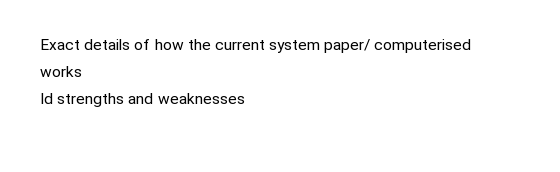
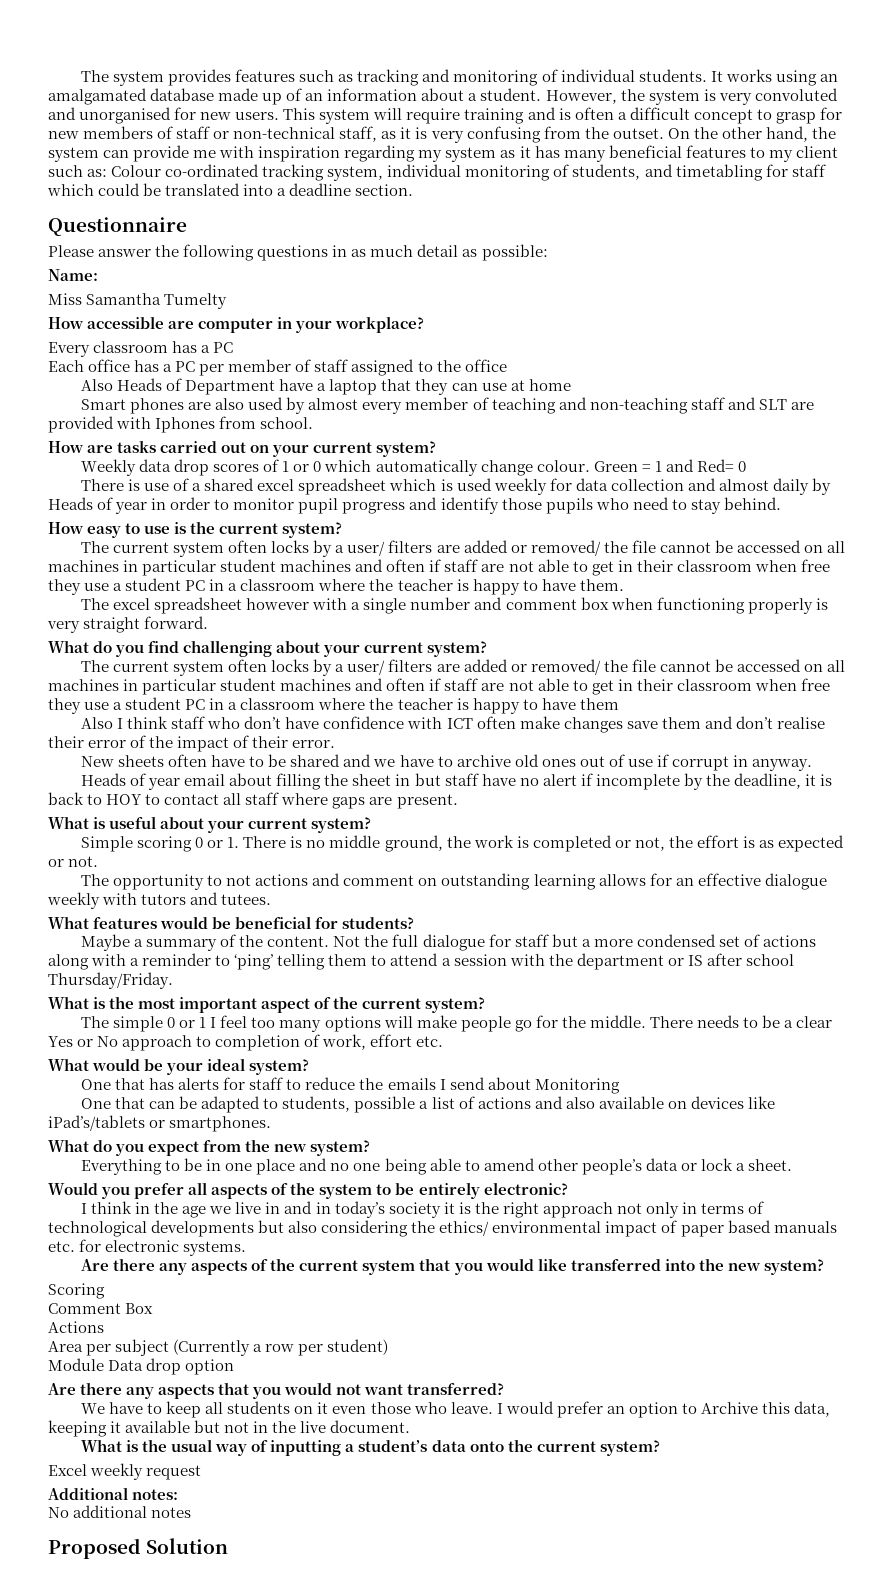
- Exact details of how the current system paper/ computerised works
- Id strengths and weaknesses
+ The system provides features such as tracking and monitoring of individual students. It works using an amalgamated database made up of an information about a student. However, the system is very convoluted and unorganised for new users. This system will require training and is often a difficult concept to grasp for new members of staff or non-technical staff, as it is very confusing from the outset. On the other hand, the system can provide me with inspiration regarding my system as it has many beneficial features to my client such as: Colour co-ordinated tracking system, individual monitoring of students, and timetabling for staff which could be translated into a deadline section.
+ Questionnaire
+ Please answer the following questions in as much detail as possible:
+ Name:
+ Miss Samantha Tumelty
+ How accessible are computer in your workplace?
+ Every classroom has a PC
+ Each office has a PC per member of staff assigned to the office
+ Also Heads of Department have a laptop that they can use at home
+ Smart phones are also used by almost every member of teaching and non-teaching staff and SLT are provided with Iphones from school.
+ How are tasks carried out on your current system?
+ Weekly data drop scores of 1 or 0 which automatically change colour. Green = 1 and Red= 0
+ There is use of a shared excel spreadsheet which is used weekly for data collection and almost daily by Heads of year in order to monitor pupil progress and identify those pupils who need to stay behind.
+ How easy to use is the current system?
+ The current system often locks by a user/ filters are added or removed/ the file cannot be accessed on all machines in particular student machines and often if staff are not able to get in their classroom when free they use a student PC in a classroom where the teacher is happy to have them.
+ The excel spreadsheet however with a single number and comment box when functioning properly is very straight forward.
+ What do you find challenging about your current system?
+ The current system often locks by a user/ filters are added or removed/ the file cannot be accessed on all machines in particular student machines and often if staff are not able to get in their classroom when free they use a student PC in a classroom where the teacher is happy to have them
+ Also I think staff who don’t have confidence with ICT often make changes save them and don’t realise their error of the impact of their error.
+ New sheets often have to be shared and we have to archive old ones out of use if corrupt in anyway.
+ Heads of year email about filling the sheet in but staff have no alert if incomplete by the deadline, it is back to HOY to contact all staff where gaps are present.
+ What is useful about your current system?
+ Simple scoring 0 or 1. There is no middle ground, the work is completed or not, the effort is as expected or not.
+ The opportunity to not actions and comment on outstanding learning allows for an effective dialogue weekly with tutors and tutees.
+ What features would be beneficial for students?
+ Maybe a summary of the content. Not the full dialogue for staff but a more condensed set of actions along with a reminder to ‘ping’ telling them to attend a session with the department or IS after school Thursday/Friday.
+ What is the most important aspect of the current system?
+ The simple 0 or 1 I feel too many options will make people go for the middle. There needs to be a clear Yes or No approach to completion of work, effort etc.
+ What would be your ideal system?
+ One that has alerts for staff to reduce the emails I send about Monitoring
+ One that can be adapted to students, possible a list of actions and also available on devices like iPad’s/tablets or smartphones.
+ What do you expect from the new system?
+ Everything to be in one place and no one being able to amend other people’s data or lock a sheet.
+ Would you prefer all aspects of the system to be entirely electronic?
+ I think in the age we live in and in today’s society it is the right approach not only in terms of technological developments but also considering the ethics/ environmental impact of paper based manuals etc. for electronic systems.
+ Are there any aspects of the current system that you would like transferred into the new system?
+ Scoring
+ Comment Box
+ Actions
+ Area per subject (Currently a row per student)
+ Module Data drop option
+ Are there any aspects that you would not want transferred?
+ We have to keep all students on it even those who leave. I would prefer an option to Archive this data, keeping it available but not in the live document.
+ What is the usual way of inputting a student’s data onto the current system?
+ Excel weekly request
+ Additional notes:
+ No additional notes
+ Proposed Solution

